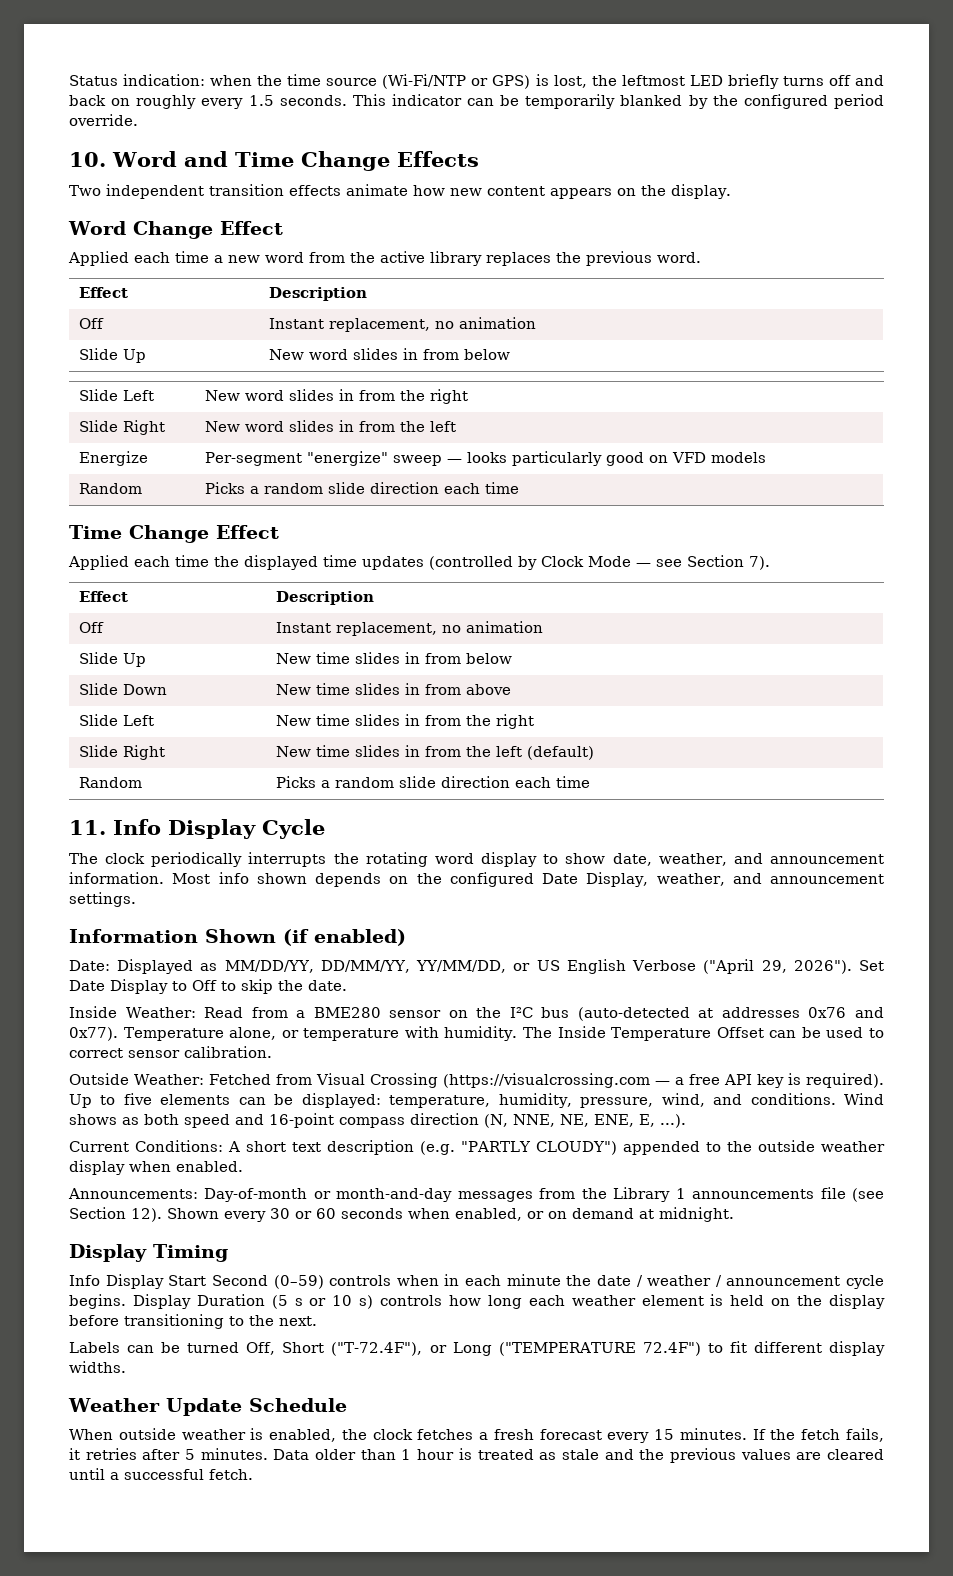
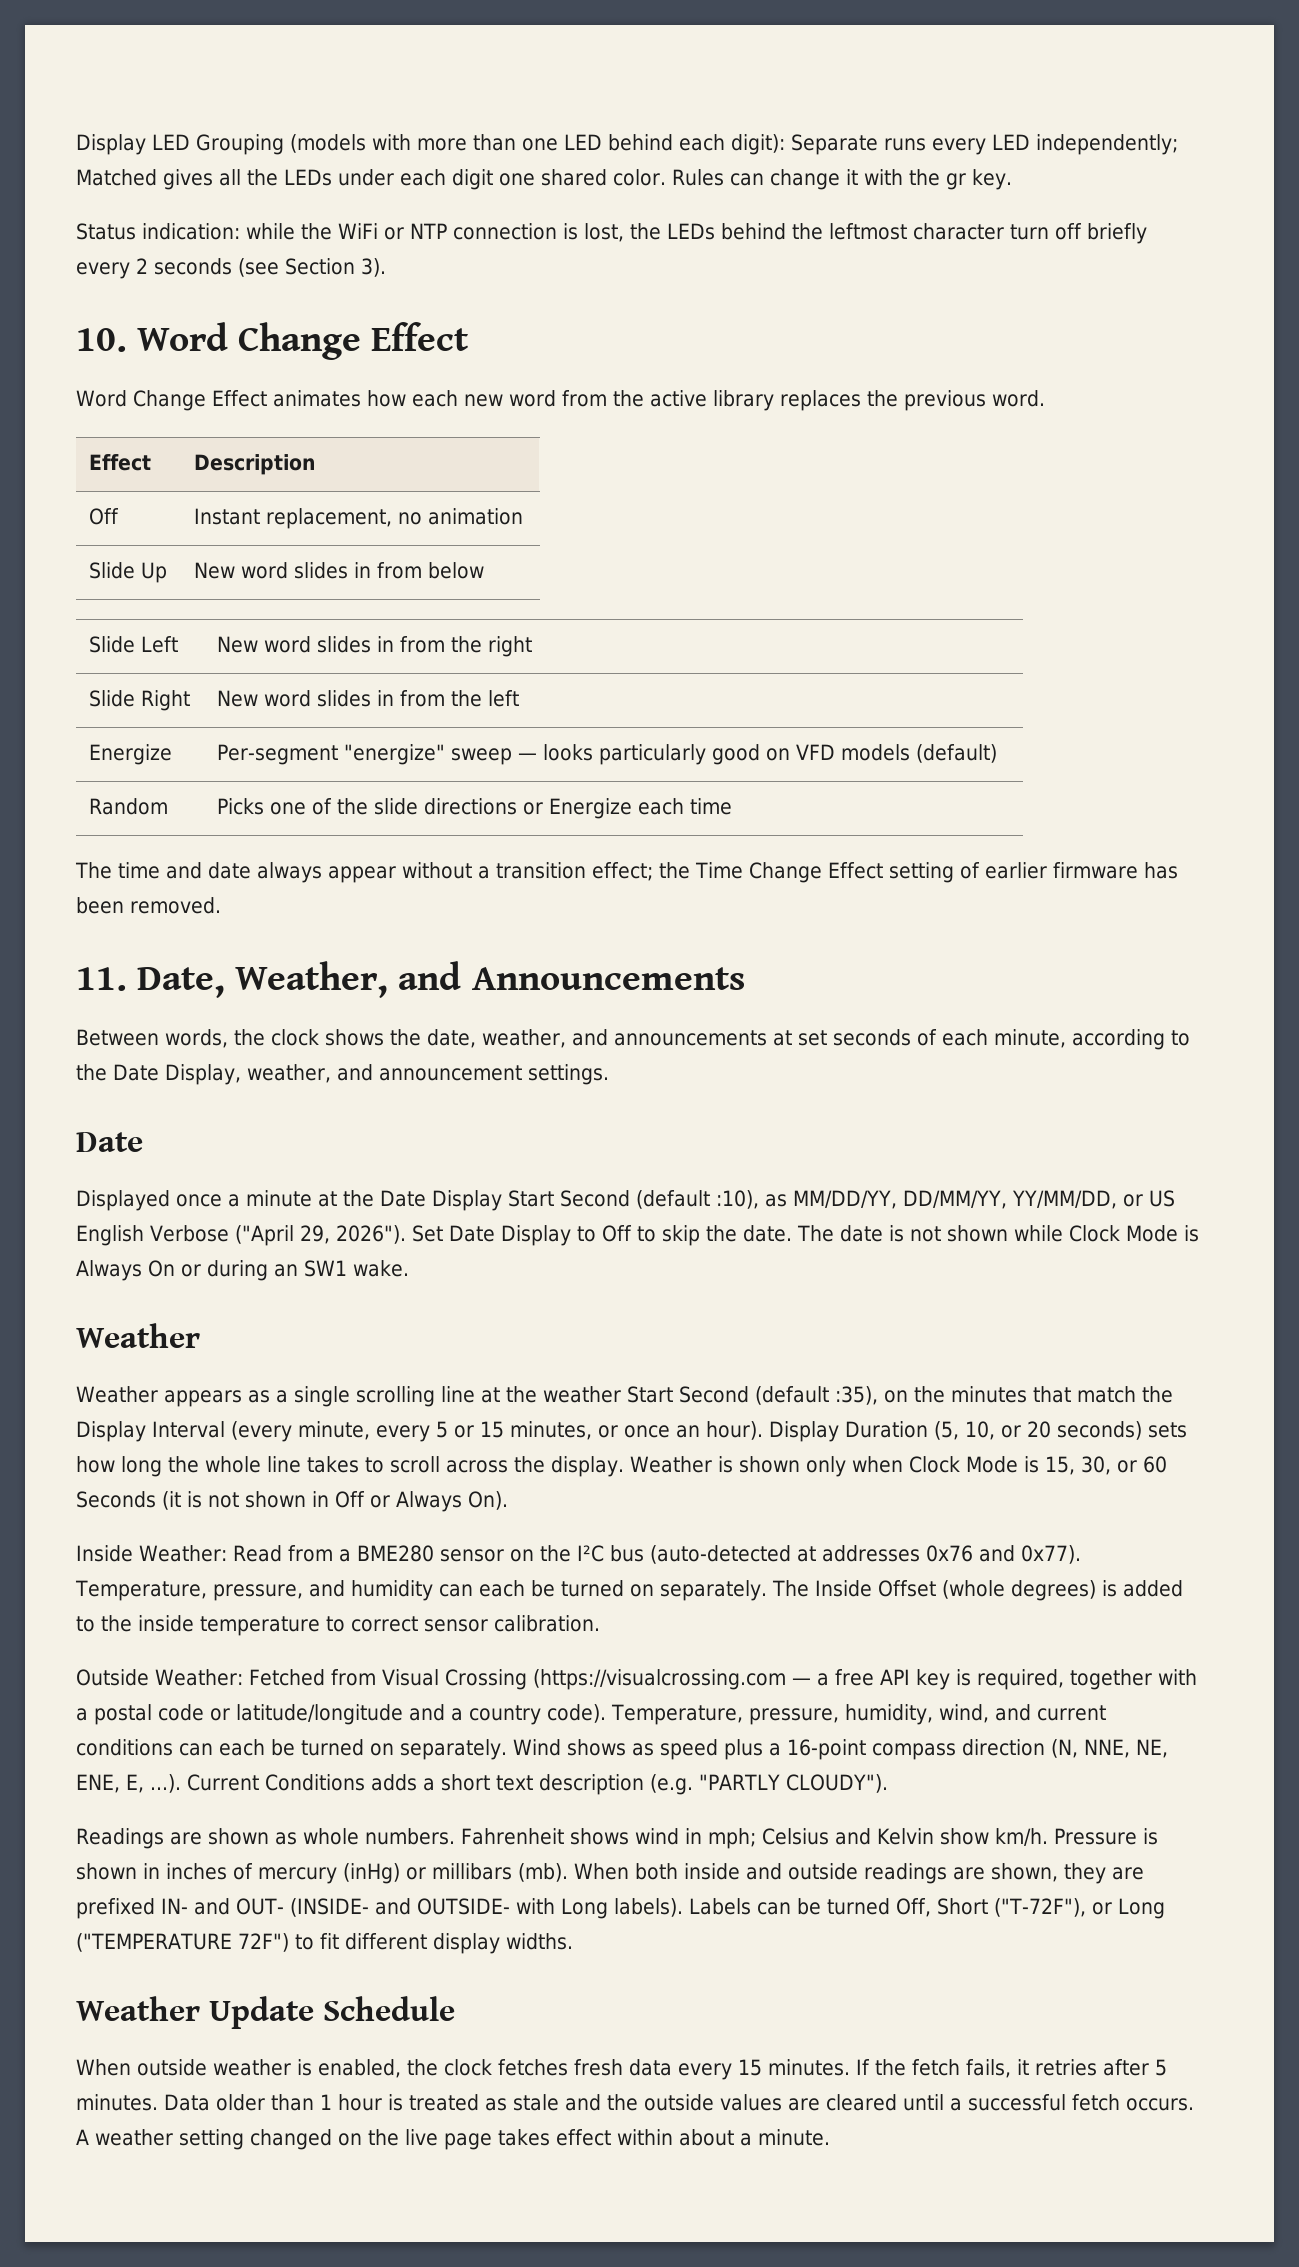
- Status indication: when the time source (Wi-Fi/NTP or GPS) is lost, the leftmost LED briefly turns off and back on roughly every 1.5 seconds. This indicator can be temporarily blanked by the configured period override.
- 10. Word and Time Change Effects
- Two independent transition effects animate how new content appears on the display.
- Word Change Effect
- Applied each time a new word from the active library replaces the previous word.
+ Display LED Grouping (models with more than one LED behind each digit): Separate runs every LED independently; Matched gives all the LEDs under each digit one shared color. Rules can change it with the gr key.
+ Status indication: while the WiFi or NTP connection is lost, the LEDs behind the leftmost character turn off briefly every 2 seconds (see Section 3).
+ 10. Word Change Effect
+ Word Change Effect animates how each new word from the active library replaces the previous word.
- Energize | Per-segment "energize" sweep — looks particularly good on VFD models
- Random | Picks a random slide direction each time
- Time Change Effect
- Applied each time the displayed time updates (controlled by Clock Mode — see Section 7).
- Effect | Description
- Off | Instant replacement, no animation
- Slide Up | New time slides in from below
- Slide Down | New time slides in from above
- Slide Left | New time slides in from the right
- Slide Right | New time slides in from the left (default)
- Random | Picks a random slide direction each time
- 11. Info Display Cycle
- The clock periodically interrupts the rotating word display to show date, weather, and announcement information. Most info shown depends on the configured Date Display, weather, and announcement settings.
- Information Shown (if enabled)
- Date: Displayed as MM/DD/YY, DD/MM/YY, YY/MM/DD, or US English Verbose ("April 29, 2026").
+ Energize | Per-segment "energize" sweep — looks particularly good on VFD models (default)
+ Random | Picks one of the slide directions or Energize each time
+ The time and date always appear without a transition effect; the Time Change Effect setting of earlier firmware has been removed.
+ 11. Date, Weather, and Announcements
+ Between words, the clock shows the date, weather, and announcements at set seconds of each minute, according to the Date Display, weather, and announcement settings.
+ Date
+ Displayed once a minute at the Date Display Start Second (default :10), as MM/DD/YY, DD/MM/YY, YY/MM/DD, or US English Verbose ("April 29, 2026").
+ The date is not shown while Clock Mode is Always On or during an SW1 wake.
+ Weather
+ Weather appears as a single scrolling line at the weather Start Second (default :35), on the minutes that match the Display Interval (every minute, every 5 or 15 minutes, or once an hour). Display Duration (5, 10, or 20 seconds) sets how long the whole line takes to scroll across the display. Weather is shown only when Clock Mode is 15, 30, or 60 Seconds (it is not shown in Off or Always On).
- Temperature alone, or temperature with humidity. The Inside Temperature Offset can be used to correct sensor calibration.
+ Temperature, pressure, and humidity can each be turned on separately. The Inside Offset (whole degrees) is added to the inside temperature to correct sensor calibration.
- Outside Weather: Fetched from Visual Crossing (https://visualcrossing.com — a free API key is required). Up to five elements can be displayed: temperature, humidity, pressure, wind, and conditions. Wind shows as both speed and 16-point compass direction (N, NNE, NE, ENE, E, ...).
- Current Conditions: A short text description (e.g. "PARTLY CLOUDY") appended to the outside weather display when enabled.
- Announcements: Day-of-month or month-and-day messages from the Library 1 announcements file (see Section 12). Shown every 30 or 60 seconds when enabled, or on demand at midnight.
- Display Timing
- Info Display Start Second (0–59) controls when in each minute the date / weather / announcement cycle begins. Display Duration (5 s or 10 s) controls how long each weather element is held on the display before transitioning to the next.
- Labels can be turned Off, Short ("T-72.4F"), or Long ("TEMPERATURE 72.4F") to fit different display widths.
+ Outside Weather: Fetched from Visual Crossing (https://visualcrossing.com — a free API key is required, together with a postal code or latitude/longitude and a country code). Temperature, pressure, humidity, wind, and current conditions can each be turned on separately. Wind shows as speed plus a 16-point compass direction (N, NNE, NE, ENE, E, ...). Current Conditions adds a short text description (e.g. "PARTLY CLOUDY").
+ Readings are shown as whole numbers. Fahrenheit shows wind in mph; Celsius and Kelvin show km/h. Pressure is shown in inches of mercury (inHg) or millibars (mb). When both inside and outside readings are shown, they are prefixed IN- and OUT- (INSIDE- and OUTSIDE- with Long labels). Labels can be turned Off, Short ("T-72F"), or Long ("TEMPERATURE 72F") to fit different display widths.
- When outside weather is enabled, the clock fetches a fresh forecast every 15 minutes.
+ When outside weather is enabled, the clock fetches fresh data every 15 minutes.
- Data older than 1 hour is treated as stale and the previous values are cleared until a successful fetch.
+ Data older than 1 hour is treated as stale and the outside values are cleared until a successful fetch occurs. A weather setting changed on the live page takes effect within about a minute.

